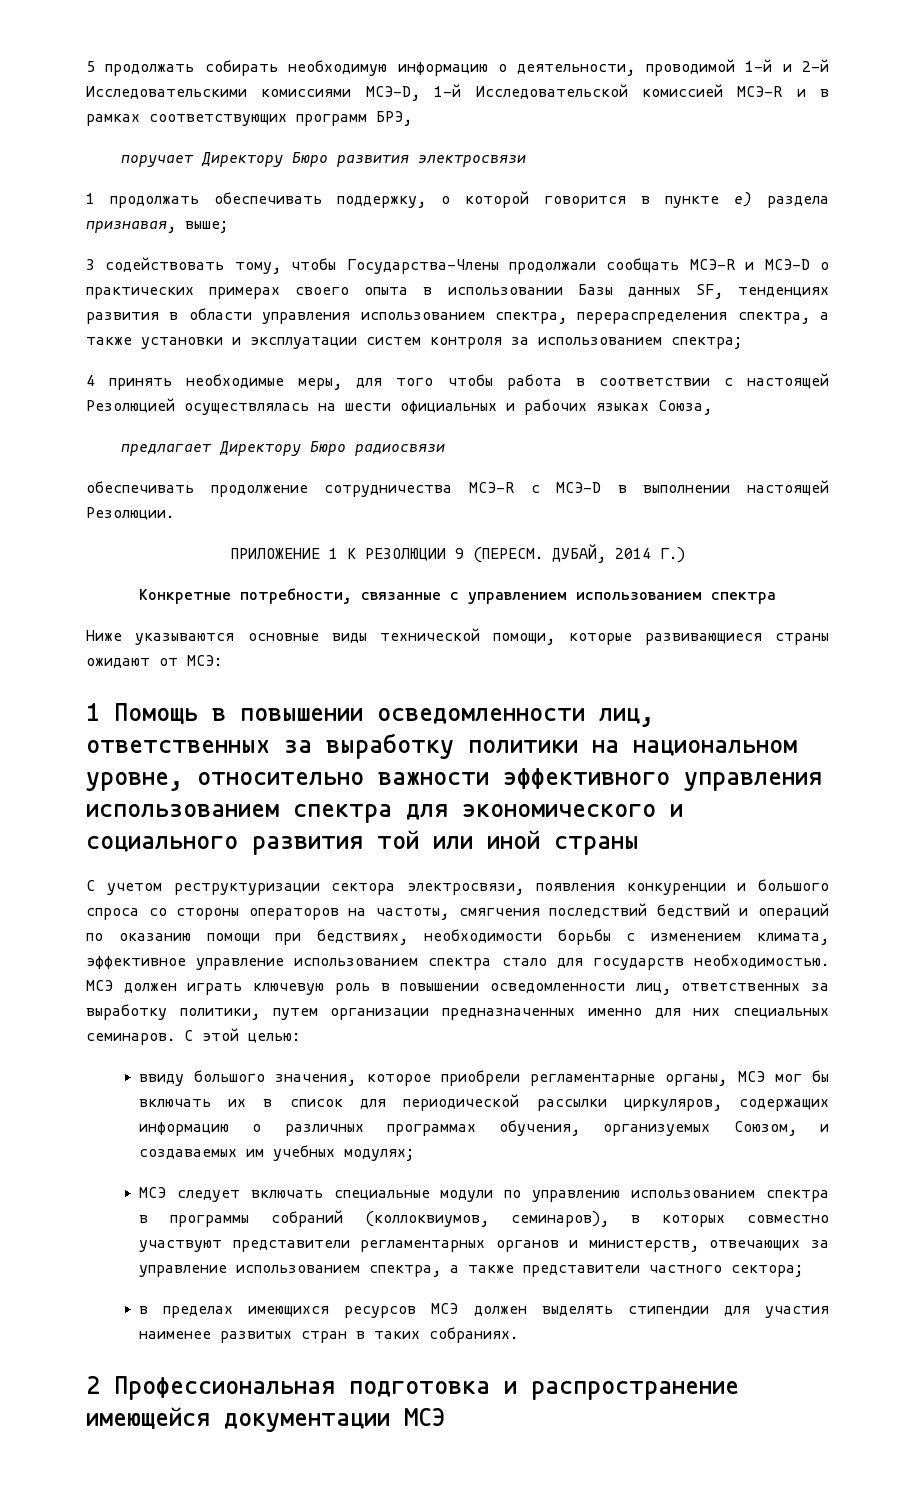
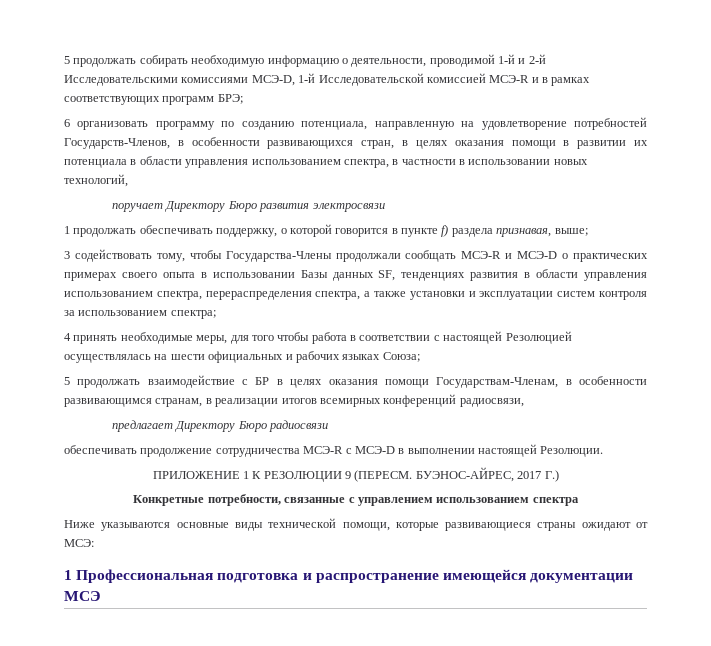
- 5 продолжать собирать необходимую информацию о деятельности, проводимой 1-й и 2-й Исследовательскими комиссиями МСЭ-D, 1-й Исследовательской комиссией МСЭ-R и в рамках соответствующих программ БРЭ,
+ 5 продолжать собирать необходимую информацию о деятельности, проводимой 1-й и 2-й Исследовательскими комиссиями МСЭ-D, 1-й Исследовательской комиссией МСЭ-R и в рамках соответствующих программ БРЭ;
+ 6 организовать программу по созданию потенциала, направленную на удовлетворение потребностей Государств-Членов, в особенности развивающихся стран, в целях оказания помощи в развитии их потенциала в области управления использованием спектра, в частности в использовании новых технологий,
- 1 продолжать обеспечивать поддержку, о которой говорится в пункте е) раздела признавая, выше;
+ 1 продолжать обеспечивать поддержку, о которой говорится в пункте f) раздела признавая, выше;
- 4 принять необходимые меры, для того чтобы работа в соответствии с настоящей Резолюцией осуществлялась на шести официальных и рабочих языках Союза,
+ 4 принять необходимые меры, для того чтобы работа в соответствии с настоящей Резолюцией осуществлялась на шести официальных и рабочих языках Союза;
+ 5 продолжать взаимодействие с БР в целях оказания помощи Государствам-Членам, в особенности развивающимся странам, в реализации итогов всемирных конференций радиосвязи,
- ДУБАЙ, 2014 Г.)
+ БУЭНОС-АЙРЕС, 2017 Г.)
- 1 Помощь в повышении осведомленности лиц, ответственных за выработку политики на национальном уровне, относительно важности эффективного управления использованием спектра для экономического и социального развития той или иной страны
- С учетом реструктуризации сектора электросвязи, появления конкуренции и большого спроса со стороны операторов на частоты, смягчения последствий бедствий и операций по оказанию помощи при бедствиях, необходимости борьбы с изменением климата, эффективное управление использованием спектра стало для государств необходимостью. МСЭ должен играть ключевую роль в повышении осведомленности лиц, ответственных за выработку политики, путем организации предназначенных именно для них специальных семинаров. С этой целью:
- ввиду большого значения, которое приобрели регламентарные органы, МСЭ мог бы включать их в список для периодической рассылки циркуляров, содержащих информацию о различных программах обучения, организуемых Союзом, и создаваемых им учебных модулях;
- МСЭ следует включать специальные модули по управлению использованием спектра в программы собраний (коллоквиумов, семинаров), в которых совместно участвуют представители регламентарных органов и министерств, отвечающих за управление использованием спектра, а также представители частного сектора;
- в пределах имеющихся ресурсов МСЭ должен выделять стипендии для участия наименее развитых стран в таких собраниях.
- 2 Профессиональная подготовка и распространение имеющейся документации МСЭ
+ 1 Профессиональная подготовка и распространение имеющейся документации МСЭ

